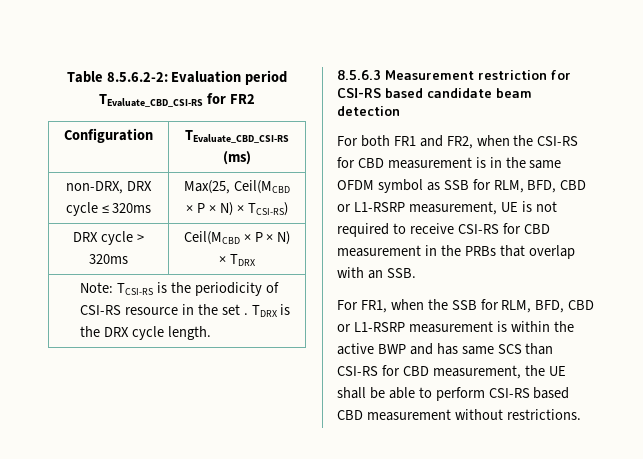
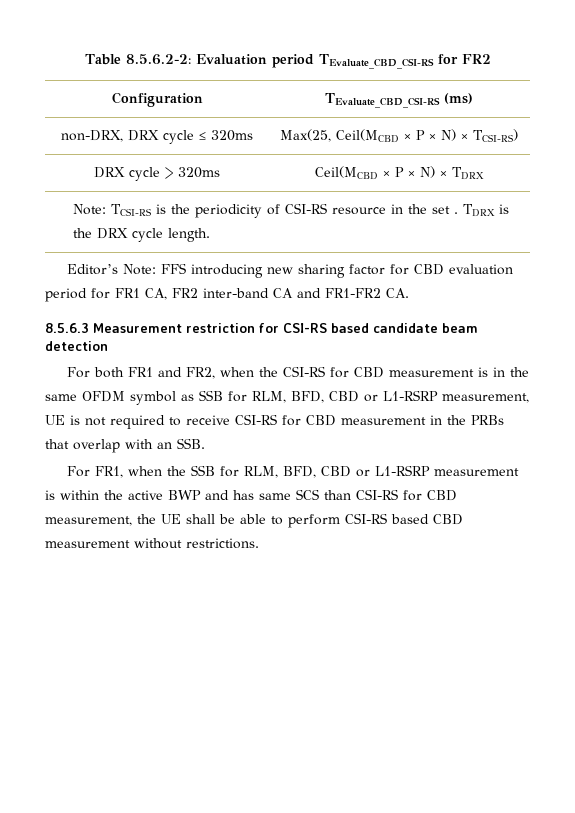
+ Editor’s Note: FFS introducing new sharing factor for CBD evaluation period for FR1 CA, FR2 inter-band CA and FR1-FR2 CA.

